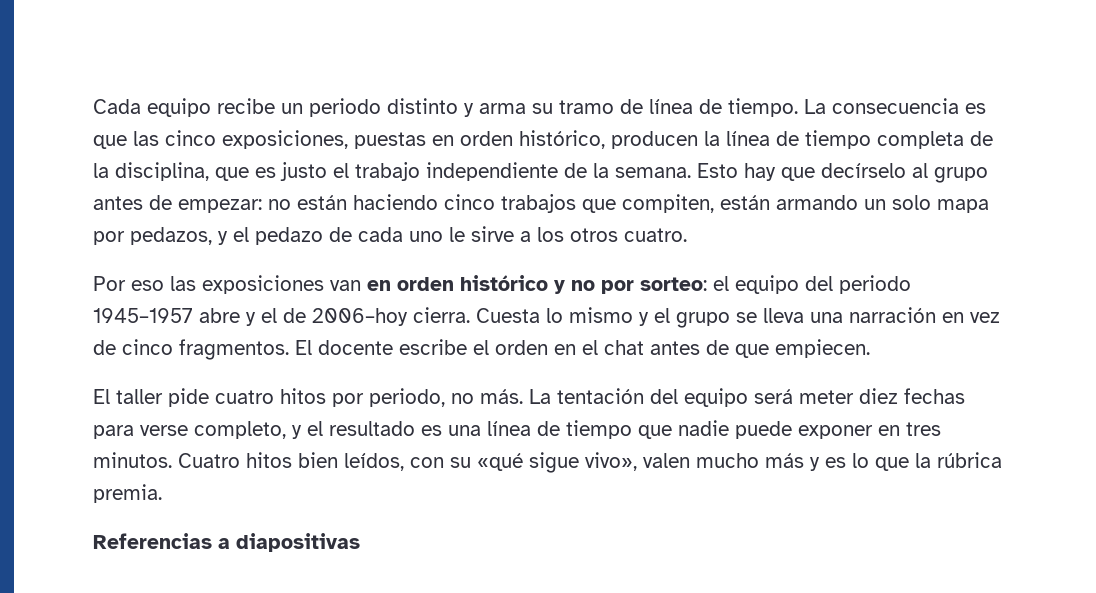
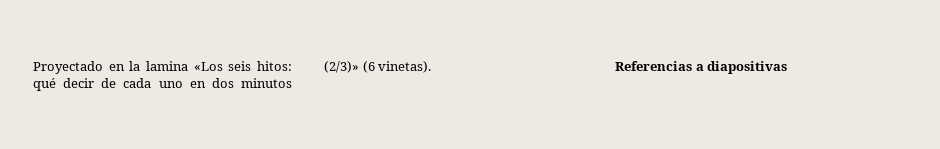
- Cada equipo recibe un periodo distinto y arma su tramo de línea de tiempo. La consecuencia es que las cinco exposiciones, puestas en orden histórico, producen la línea de tiempo completa de la disciplina, que es justo el trabajo independiente de la semana. Esto hay que decírselo al grupo antes de empezar: no están haciendo cinco trabajos que compiten, están armando un solo mapa por pedazos, y el pedazo de cada uno le sirve a los otros cuatro.
- Por eso las exposiciones van en orden histórico y no por sorteo: el equipo del periodo 1945–1957 abre y el de 2006–hoy cierra. Cuesta lo mismo y el grupo se lleva una narración en vez de cinco fragmentos. El docente escribe el orden en el chat antes de que empiecen.
- El taller pide cuatro hitos por periodo, no más. La tentación del equipo será meter diez fechas para verse completo, y el resultado es una línea de tiempo que nadie puede exponer en tres minutos. Cuatro hitos bien leídos, con su «qué sigue vivo», valen mucho más y es lo que la rúbrica premia.
+ Proyectado en la lamina «Los seis hitos: qué decir de cada uno en dos minutos (2/3)» (6 vinetas).

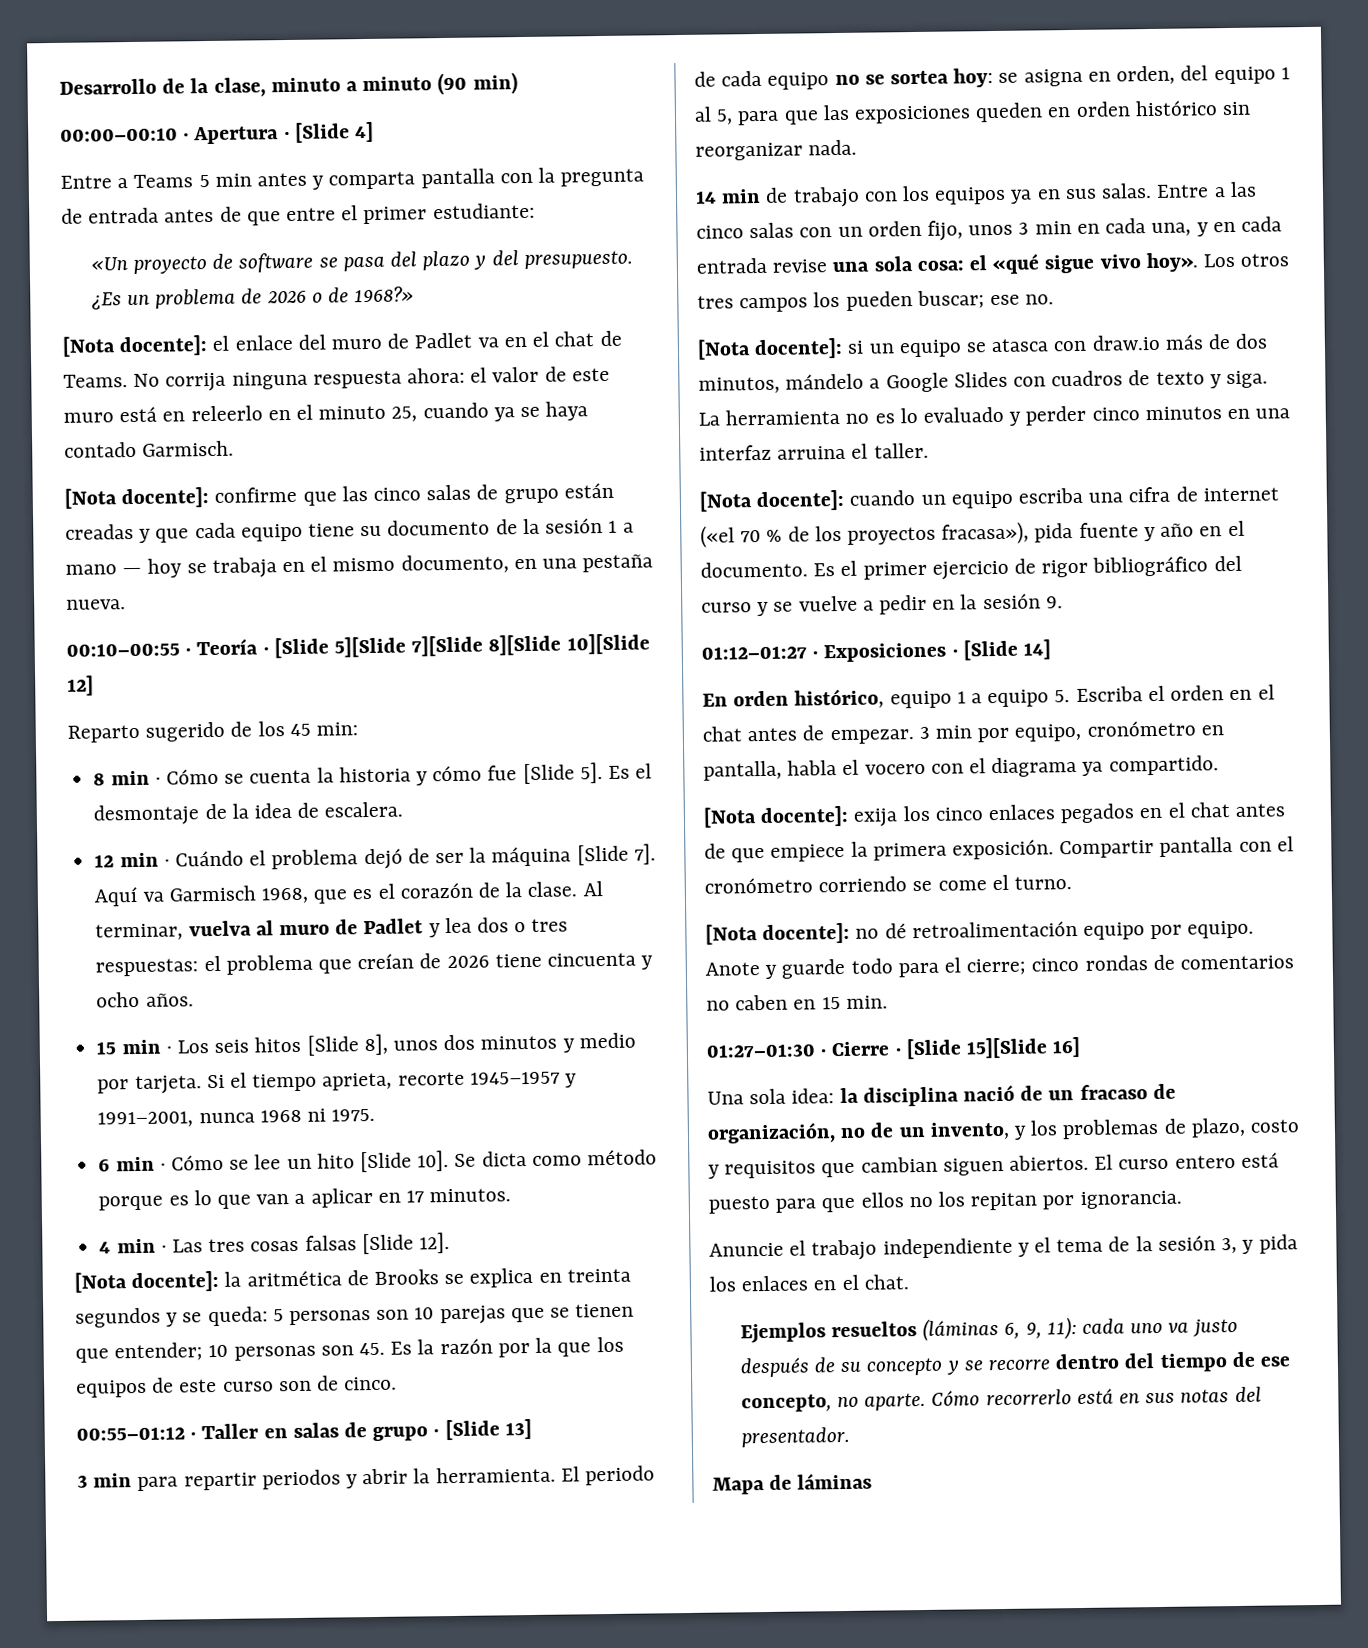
- Proyectado en la lamina «Los seis hitos: qué decir de cada uno en dos minutos (2/3)» (6 vinetas).
- Referencias a diapositivas
+ Desarrollo de la clase, minuto a minuto (90 min)
+ 00:00–00:10 · Apertura · [Slide 4]
+ Entre a Teams 5 min antes y comparta pantalla con la pregunta de entrada antes de que entre el primer estudiante:
+ «Un proyecto de software se pasa del plazo y del presupuesto. ¿Es un problema de 2026 o de 1968?»
+ [Nota docente]: el enlace del muro de Padlet va en el chat de Teams. No corrija ninguna respuesta ahora: el valor de este muro está en releerlo en el minuto 25, cuando ya se haya contado Garmisch.
+ [Nota docente]: confirme que las cinco salas de grupo están creadas y que cada equipo tiene su documento de la sesión 1 a mano — hoy se trabaja en el mismo documento, en una pestaña nueva.
+ 00:10–00:55 · Teoría · [Slide 5][Slide 7][Slide 8][Slide 10][Slide 12]
+ Reparto sugerido de los 45 min:
+ 8 min · Cómo se cuenta la historia y cómo fue [Slide 5]. Es el desmontaje de la idea de escalera.
+ 12 min · Cuándo el problema dejó de ser la máquina [Slide 7]. Aquí va Garmisch 1968, que es el corazón de la clase. Al terminar, vuelva al muro de Padlet y lea dos o tres respuestas: el problema que creían de 2026 tiene cincuenta y ocho años.
+ 15 min · Los seis hitos [Slide 8], unos dos minutos y medio por tarjeta. Si el tiempo aprieta, recorte 1945–1957 y 1991–2001, nunca 1968 ni 1975.
+ 6 min · Cómo se lee un hito [Slide 10]. Se dicta como método porque es lo que van a aplicar en 17 minutos.
+ 4 min · Las tres cosas falsas [Slide 12].
+ [Nota docente]: la aritmética de Brooks se explica en treinta segundos y se queda: 5 personas son 10 parejas que se tienen que entender; 10 personas son 45. Es la razón por la que los equipos de este curso son de cinco.
+ 00:55–01:12 · Taller en salas de grupo · [Slide 13]
+ 3 min para repartir periodos y abrir la herramienta. El periodo de cada equipo no se sortea hoy: se asigna en orden, del equipo 1 al 5, para que las exposiciones queden en orden histórico sin reorganizar nada.
+ 14 min de trabajo con los equipos ya en sus salas. Entre a las cinco salas con un orden fijo, unos 3 min en cada una, y en cada entrada revise una sola cosa: el «qué sigue vivo hoy». Los otros tres campos los pueden buscar; ese no.
+ [Nota docente]: si un equipo se atasca con draw.io más de dos minutos, mándelo a Google Slides con cuadros de texto y siga. La herramienta no es lo evaluado y perder cinco minutos en una interfaz arruina el taller.
+ [Nota docente]: cuando un equipo escriba una cifra de internet («el 70 % de los proyectos fracasa»), pida fuente y año en el documento. Es el primer ejercicio de rigor bibliográfico del curso y se vuelve a pedir en la sesión 9.
+ 01:12–01:27 · Exposiciones · [Slide 14]
+ En orden histórico, equipo 1 a equipo 5. Escriba el orden en el chat antes de empezar. 3 min por equipo, cronómetro en pantalla, habla el vocero con el diagrama ya compartido.
+ [Nota docente]: exija los cinco enlaces pegados en el chat antes de que empiece la primera exposición. Compartir pantalla con el cronómetro corriendo se come el turno.
+ [Nota docente]: no dé retroalimentación equipo por equipo. Anote y guarde todo para el cierre; cinco rondas de comentarios no caben en 15 min.
+ 01:27–01:30 · Cierre · [Slide 15][Slide 16]
+ Una sola idea: la disciplina nació de un fracaso de organización, no de un invento, y los problemas de plazo, costo y requisitos que cambian siguen abiertos. El curso entero está puesto para que ellos no los repitan por ignorancia.
+ Anuncie el trabajo independiente y el tema de la sesión 3, y pida los enlaces en el chat.
+ Ejemplos resueltos (láminas 6, 9, 11): cada uno va justo después de su concepto y se recorre dentro del tiempo de ese concepto, no aparte. Cómo recorrerlo está en sus notas del presentador.
+ Mapa de láminas

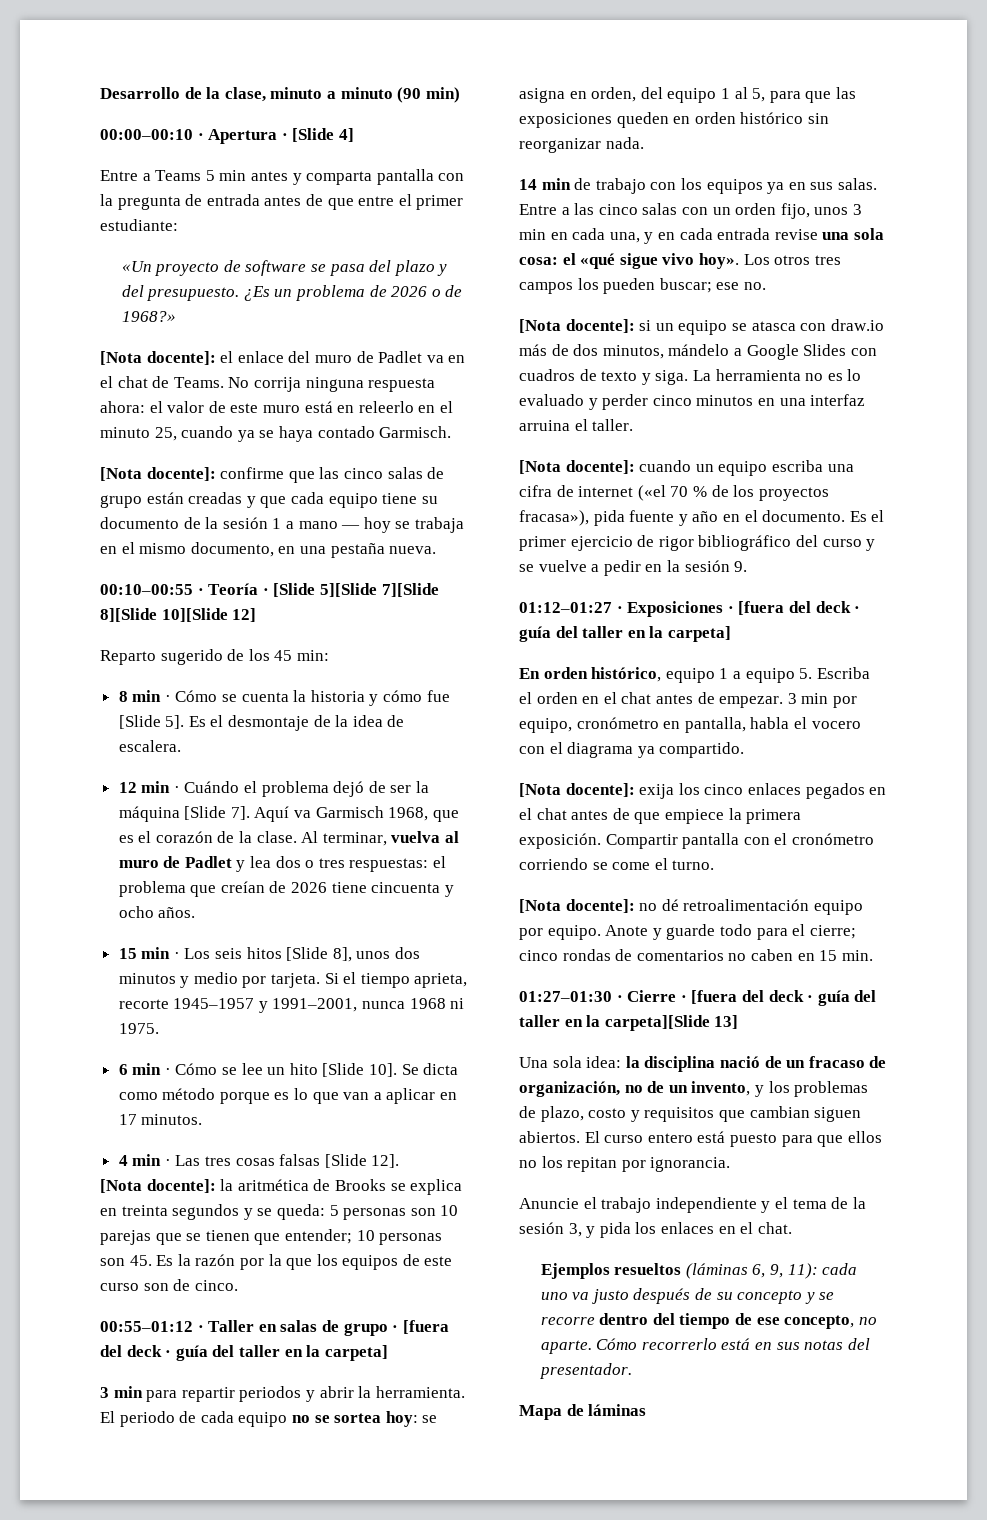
- 00:55–01:12 · Taller en salas de grupo · [Slide 13]
+ 00:55–01:12 · Taller en salas de grupo · [fuera del deck · guía del taller en la carpeta]
- 01:12–01:27 · Exposiciones · [Slide 14]
+ 01:12–01:27 · Exposiciones · [fuera del deck · guía del taller en la carpeta]
- 01:27–01:30 · Cierre · [Slide 15][Slide 16]
+ 01:27–01:30 · Cierre · [fuera del deck · guía del taller en la carpeta][Slide 13]

